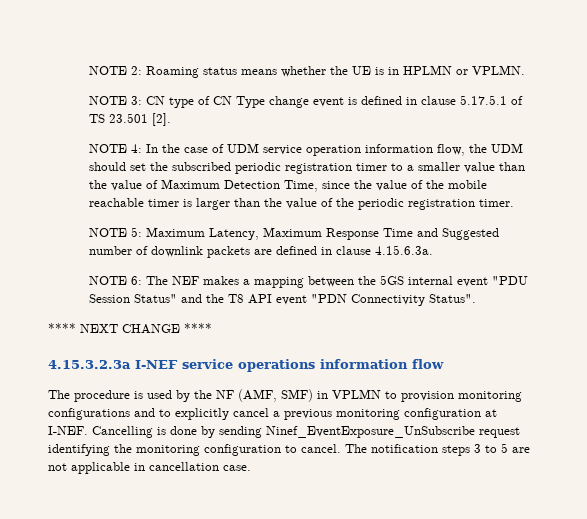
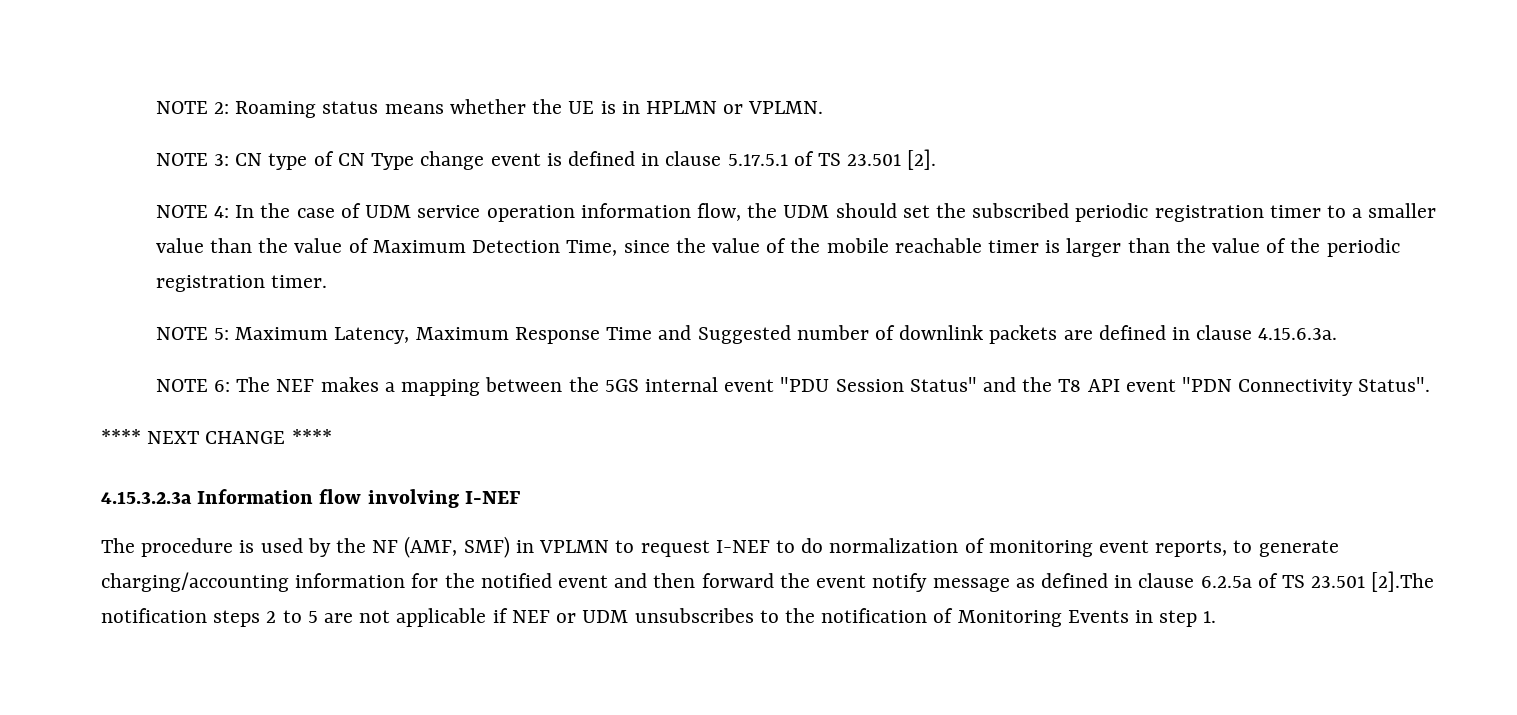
- 4.15.3.2.3a I-NEF service operations information flow
+ 4.15.3.2.3a Information flow involving I-NEF
- The procedure is used by the NF (AMF, SMF) in VPLMN to provision monitoring configurations and to explicitly cancel a previous monitoring configuration at I-NEF. Cancelling is done by sending Ninef_EventExposure_UnSubscribe request identifying the monitoring configuration to cancel. The notification steps 3 to 5 are not applicable in cancellation case.
+ The procedure is used by the NF (AMF, SMF) in VPLMN to request I-NEF to do normalization of monitoring event reports, to generate charging/accounting information for the notified event and then forward the event notify message as defined in clause 6.2.5a of TS 23.501 [2].The notification steps 2 to 5 are not applicable if NEF or UDM unsubscribes to the notification of Monitoring Events in step 1.

